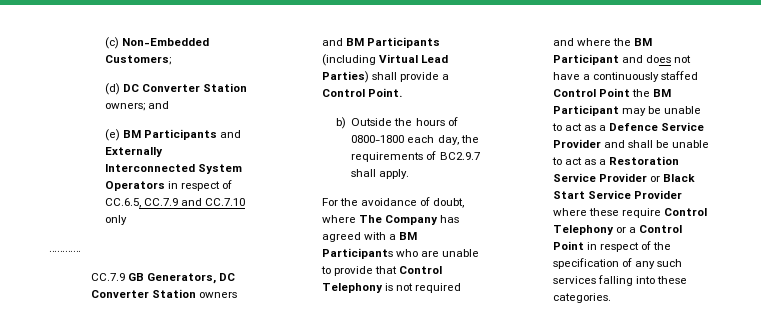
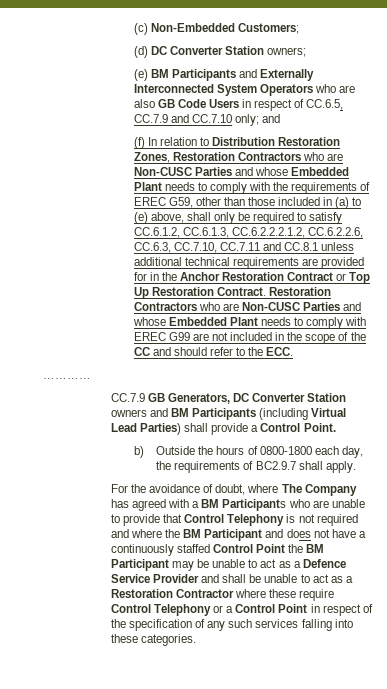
- (d) DC Converter Station owners; and
+ (d) DC Converter Station owners;
- (e) BM Participants and Externally Interconnected System Operators in respect of CC.6.5, CC.7.9 and CC.7.10 only
+ (e) BM Participants and Externally Interconnected System Operators who are also GB Code Users in respect of CC.6.5, CC.7.9 and CC.7.10 only; and
+ (f) In relation to Distribution Restoration Zones, Restoration Contractors who are Non-CUSC Parties and whose Embedded Plant needs to comply with the requirements of EREC G59, other than those included in (a) to (e) above, shall only be required to satisfy CC.6.1.2, CC.6.1.3, CC.6.2.2.2.1.2, CC.6.2.2.6, CC.6.3, CC.7.10, CC.7.11 and CC.8.1 unless additional technical requirements are provided for in the Anchor Restoration Contract or Top Up Restoration Contract. Restoration Contractors who are Non-CUSC Parties and whose Embedded Plant needs to comply with EREC G99 are not included in the scope of the CC and should refer to the ECC.
- For the avoidance of doubt, where The Company has agreed with a BM Participants who are unable to provide that Control Telephony is not required and where the BM Participant and does not have a continuously staffed Control Point the BM Participant may be unable to act as a Defence Service Provider and shall be unable to act as a Restoration Service Provider or Black Start Service Provider where these require Control Telephony or a Control Point in respect of the specification of any such services falling into these categories.
+ For the avoidance of doubt, where The Company has agreed with a BM Participants who are unable to provide that Control Telephony is not required and where the BM Participant and does not have a continuously staffed Control Point the BM Participant may be unable to act as a Defence Service Provider and shall be unable to act as a Restoration Contractor where these require Control Telephony or a Control Point in respect of the specification of any such services falling into these categories.

